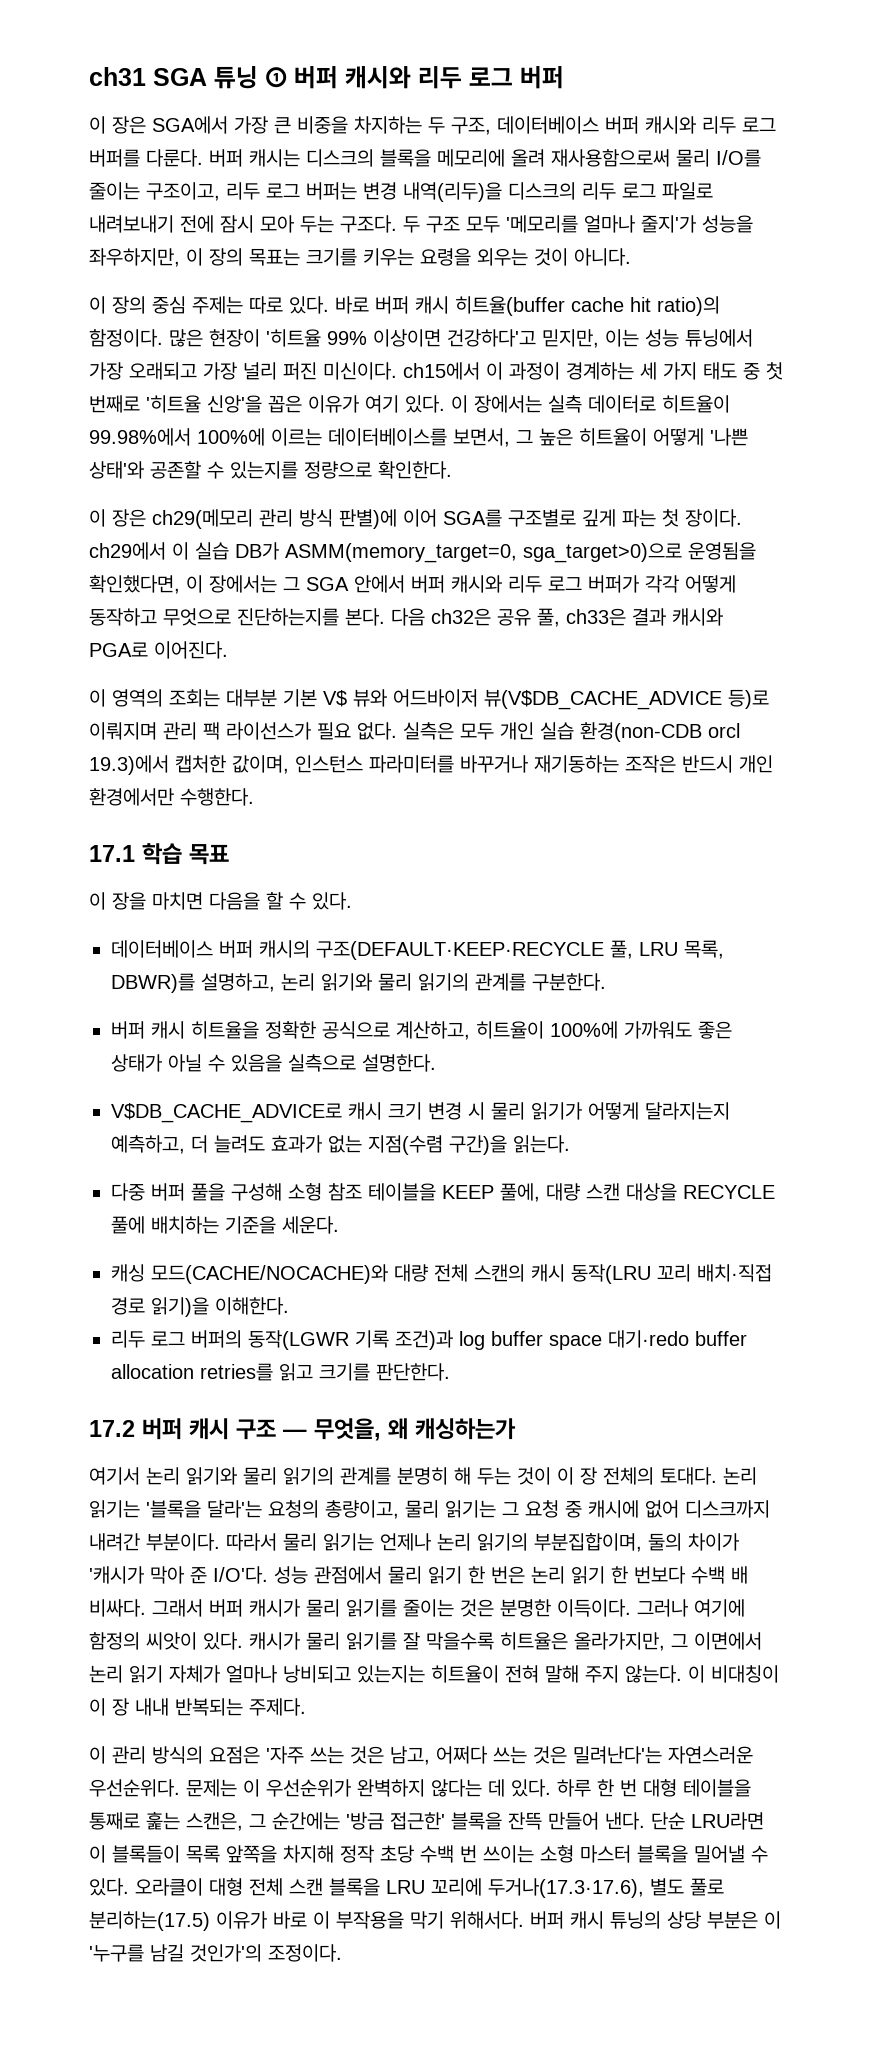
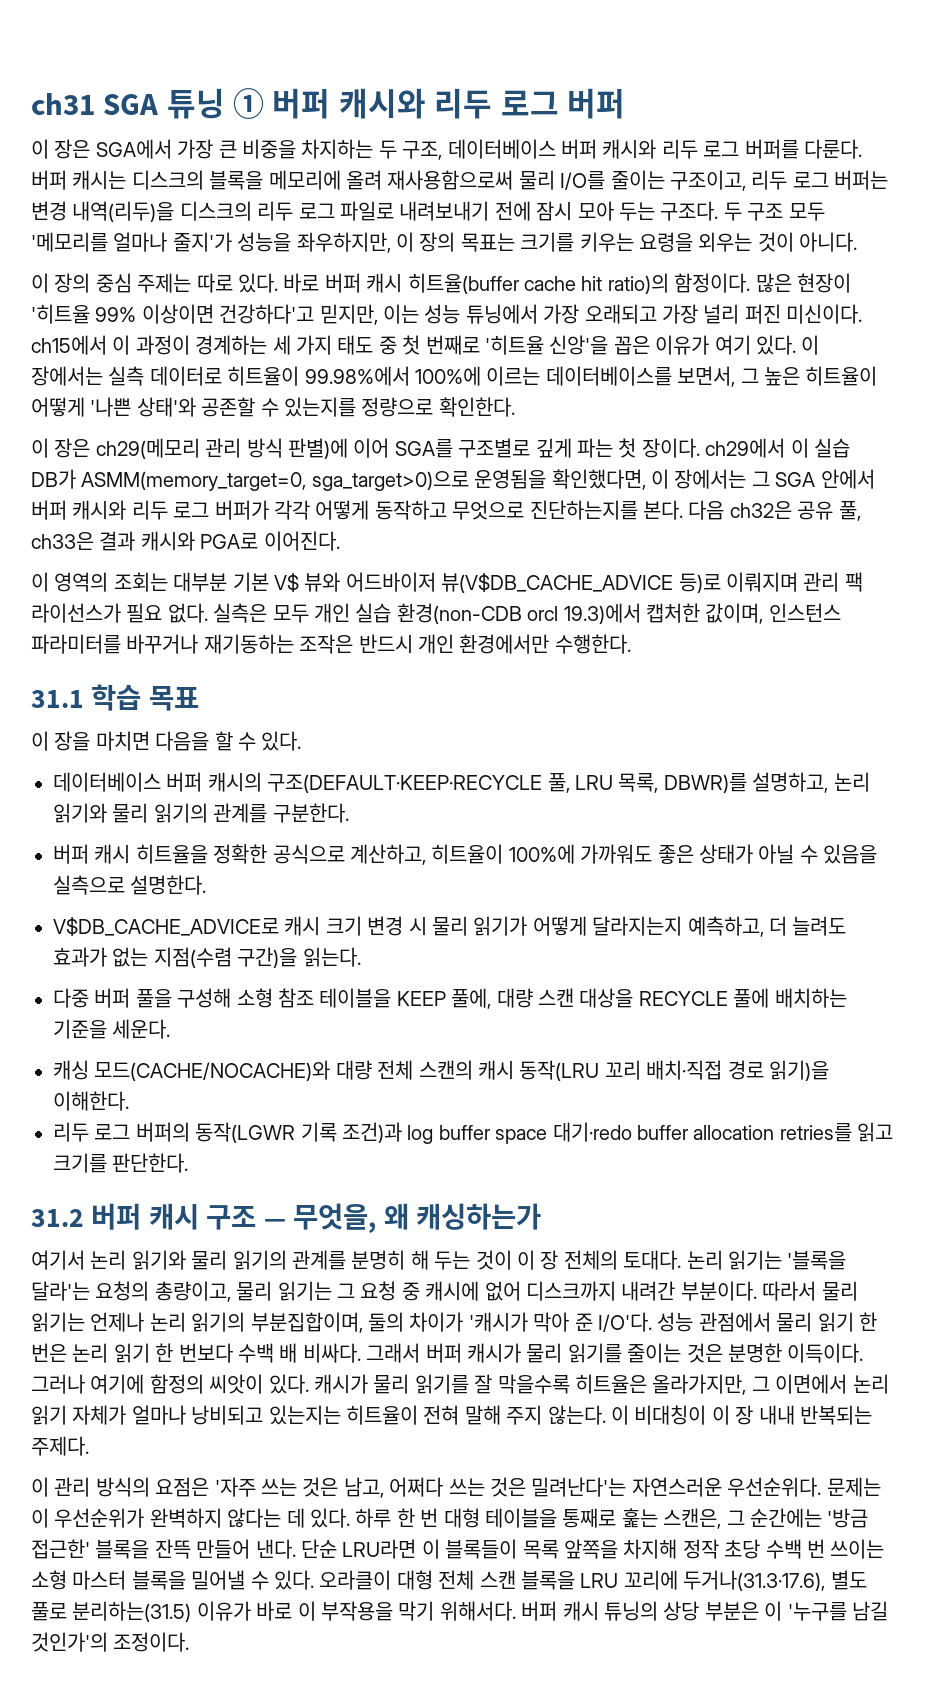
- 17.1 학습 목표
+ 31.1 학습 목표
- 17.2 버퍼 캐시 구조 — 무엇을, 왜 캐싱하는가
+ 31.2 버퍼 캐시 구조 — 무엇을, 왜 캐싱하는가
- 오라클이 대형 전체 스캔 블록을 LRU 꼬리에 두거나(17.3·17.6), 별도 풀로 분리하는(17.5) 이유가 바로 이 부작용을 막기 위해서다.
+ 오라클이 대형 전체 스캔 블록을 LRU 꼬리에 두거나(31.3·17.6), 별도 풀로 분리하는(31.5) 이유가 바로 이 부작용을 막기 위해서다.

